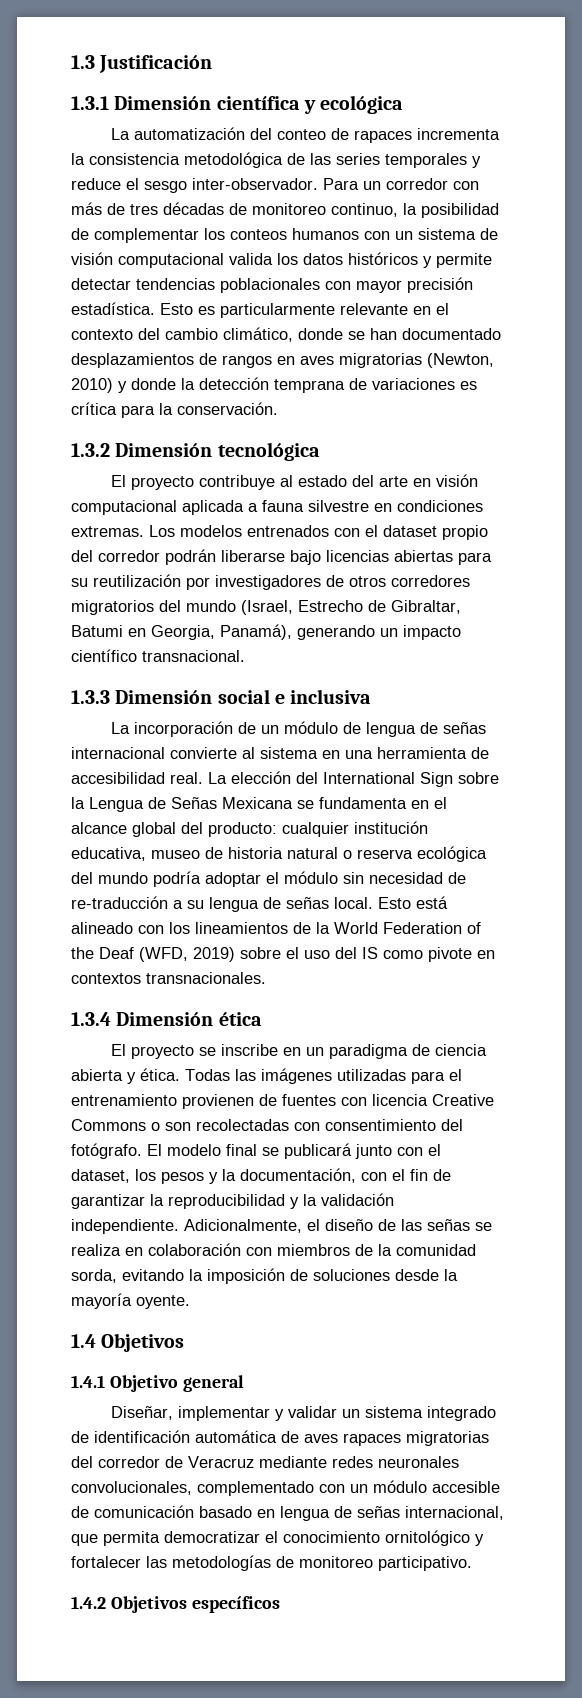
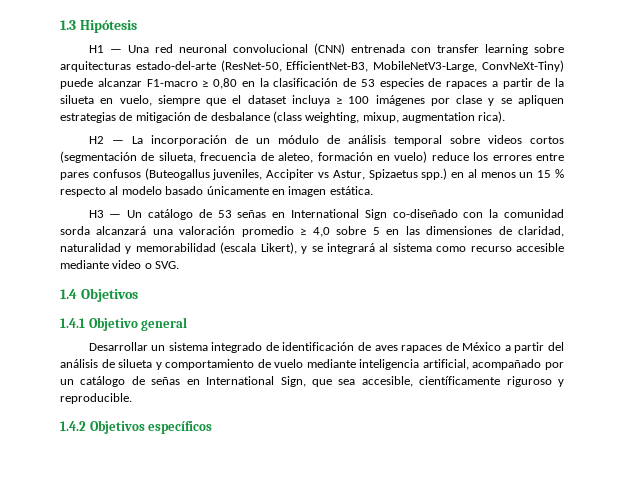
- 1.3 Justificación
- 1.3.1 Dimensión científica y ecológica
- La automatización del conteo de rapaces incrementa la consistencia metodológica de las series temporales y reduce el sesgo inter-observador. Para un corredor con más de tres décadas de monitoreo continuo, la posibilidad de complementar los conteos humanos con un sistema de visión computacional valida los datos históricos y permite detectar tendencias poblacionales con mayor precisión estadística. Esto es particularmente relevante en el contexto del cambio climático, donde se han documentado desplazamientos de rangos en aves migratorias (Newton, 2010) y donde la detección temprana de variaciones es crítica para la conservación.
- 1.3.2 Dimensión tecnológica
- El proyecto contribuye al estado del arte en visión computacional aplicada a fauna silvestre en condiciones extremas. Los modelos entrenados con el dataset propio del corredor podrán liberarse bajo licencias abiertas para su reutilización por investigadores de otros corredores migratorios del mundo (Israel, Estrecho de Gibraltar, Batumi en Georgia, Panamá), generando un impacto científico transnacional.
- 1.3.3 Dimensión social e inclusiva
- La incorporación de un módulo de lengua de señas internacional convierte al sistema en una herramienta de accesibilidad real. La elección del International Sign sobre la Lengua de Señas Mexicana se fundamenta en el alcance global del producto: cualquier institución educativa, museo de historia natural o reserva ecológica del mundo podría adoptar el módulo sin necesidad de re-traducción a su lengua de señas local. Esto está alineado con los lineamientos de la World Federation of the Deaf (WFD, 2019) sobre el uso del IS como pivote en contextos transnacionales.
- 1.3.4 Dimensión ética
- El proyecto se inscribe en un paradigma de ciencia abierta y ética. Todas las imágenes utilizadas para el entrenamiento provienen de fuentes con licencia Creative Commons o son recolectadas con consentimiento del fotógrafo. El modelo final se publicará junto con el dataset, los pesos y la documentación, con el fin de garantizar la reproducibilidad y la validación independiente. Adicionalmente, el diseño de las señas se realiza en colaboración con miembros de la comunidad sorda, evitando la imposición de soluciones desde la mayoría oyente.
+ 1.3 Hipótesis
+ H1 — Una red neuronal convolucional (CNN) entrenada con transfer learning sobre arquitecturas estado-del-arte (ResNet-50, EfficientNet-B3, MobileNetV3-Large, ConvNeXt-Tiny) puede alcanzar F1-macro ≥ 0,80 en la clasificación de 53 especies de rapaces a partir de la silueta en vuelo, siempre que el dataset incluya ≥ 100 imágenes por clase y se apliquen estrategias de mitigación de desbalance (class weighting, mixup, augmentation rica).
+ H2 — La incorporación de un módulo de análisis temporal sobre videos cortos (segmentación de silueta, frecuencia de aleteo, formación en vuelo) reduce los errores entre pares confusos (Buteogallus juveniles, Accipiter vs Astur, Spizaetus spp.) en al menos un 15 % respecto al modelo basado únicamente en imagen estática.
+ H3 — Un catálogo de 53 señas en International Sign co-diseñado con la comunidad sorda alcanzará una valoración promedio ≥ 4,0 sobre 5 en las dimensiones de claridad, naturalidad y memorabilidad (escala Likert), y se integrará al sistema como recurso accesible mediante video o SVG.
- Diseñar, implementar y validar un sistema integrado de identificación automática de aves rapaces migratorias del corredor de Veracruz mediante redes neuronales convolucionales, complementado con un módulo accesible de comunicación basado en lengua de señas internacional, que permita democratizar el conocimiento ornitológico y fortalecer las metodologías de monitoreo participativo.
+ Desarrollar un sistema integrado de identificación de aves rapaces de México a partir del análisis de silueta y comportamiento de vuelo mediante inteligencia artificial, acompañado por un catálogo de señas en International Sign, que sea accesible, científicamente riguroso y reproducible.

